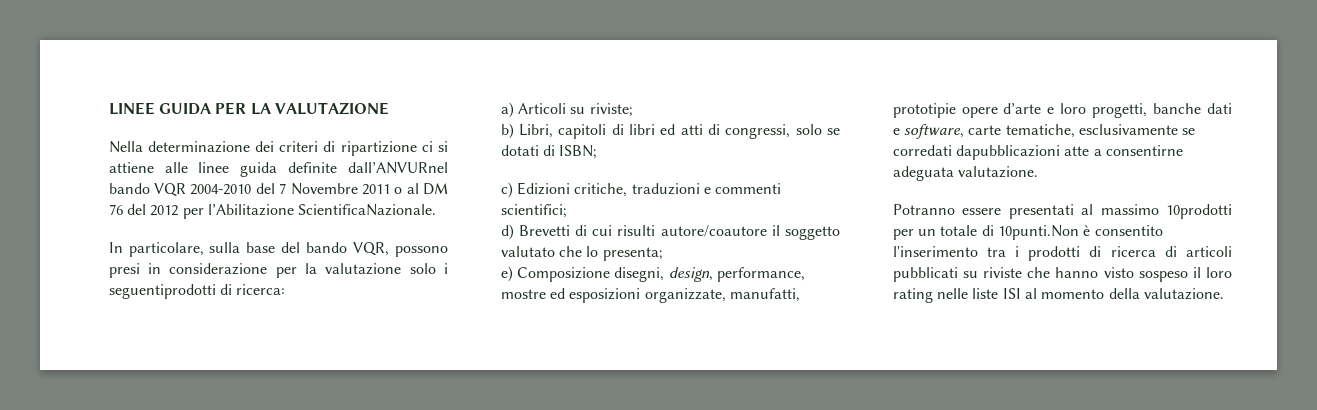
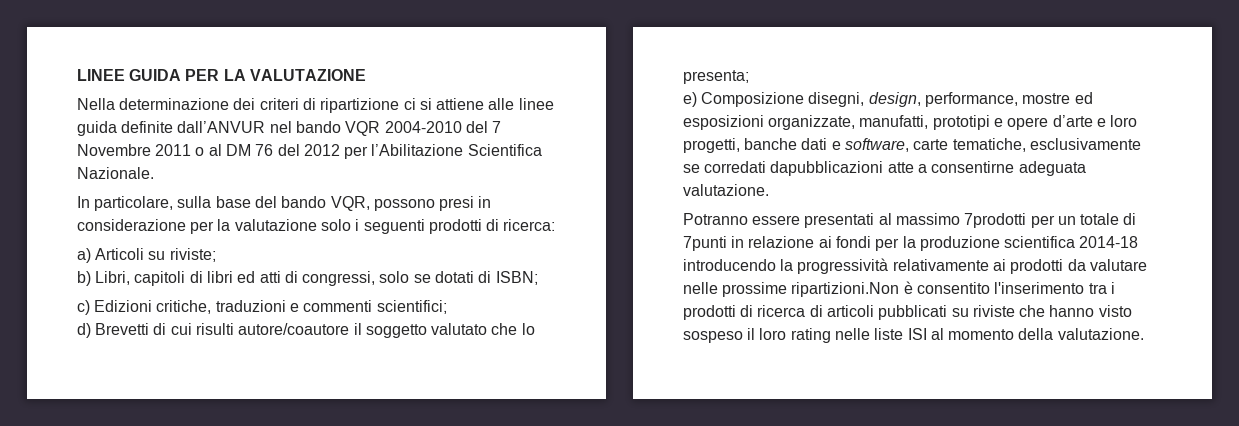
- Nella determinazione dei criteri di ripartizione ci si attiene alle linee guida definite dall’ANVURnel bando VQR 2004-2010 del 7 Novembre 2011 o al DM 76 del 2012 per l’Abilitazione ScientificaNazionale.
+ Nella determinazione dei criteri di ripartizione ci si attiene alle linee guida definite dall’ANVUR nel bando VQR 2004-2010 del 7 Novembre 2011 o al DM 76 del 2012 per l’Abilitazione Scientifica Nazionale.
- In particolare, sulla base del bando VQR, possono presi in considerazione per la valutazione solo i seguentiprodotti di ricerca:
+ In particolare, sulla base del bando VQR, possono presi in considerazione per la valutazione solo i seguenti prodotti di ricerca:
- e) Composizione disegni, design, performance, mostre ed esposizioni organizzate, manufatti, prototipie opere d’arte e loro progetti, banche dati e software, carte tematiche, esclusivamente se corredati dapubblicazioni atte a consentirne adeguata valutazione.
+ e) Composizione disegni, design, performance, mostre ed esposizioni organizzate, manufatti, prototipi e opere d’arte e loro progetti, banche dati e software, carte tematiche, esclusivamente se corredati dapubblicazioni atte a consentirne adeguata valutazione.
- Potranno essere presentati al massimo 10prodotti per un totale di 10punti.Non è consentito l'inserimento tra i prodotti di ricerca di articoli pubblicati su riviste che hanno visto sospeso il loro rating nelle liste ISI al momento della valutazione.
+ Potranno essere presentati al massimo 7prodotti per un totale di 7punti in relazione ai fondi per la produzione scientifica 2014-18 introducendo la progressività relativamente ai prodotti da valutare nelle prossime ripartizioni.Non è consentito l'inserimento tra i prodotti di ricerca di articoli pubblicati su riviste che hanno visto sospeso il loro rating nelle liste ISI al momento della valutazione.

